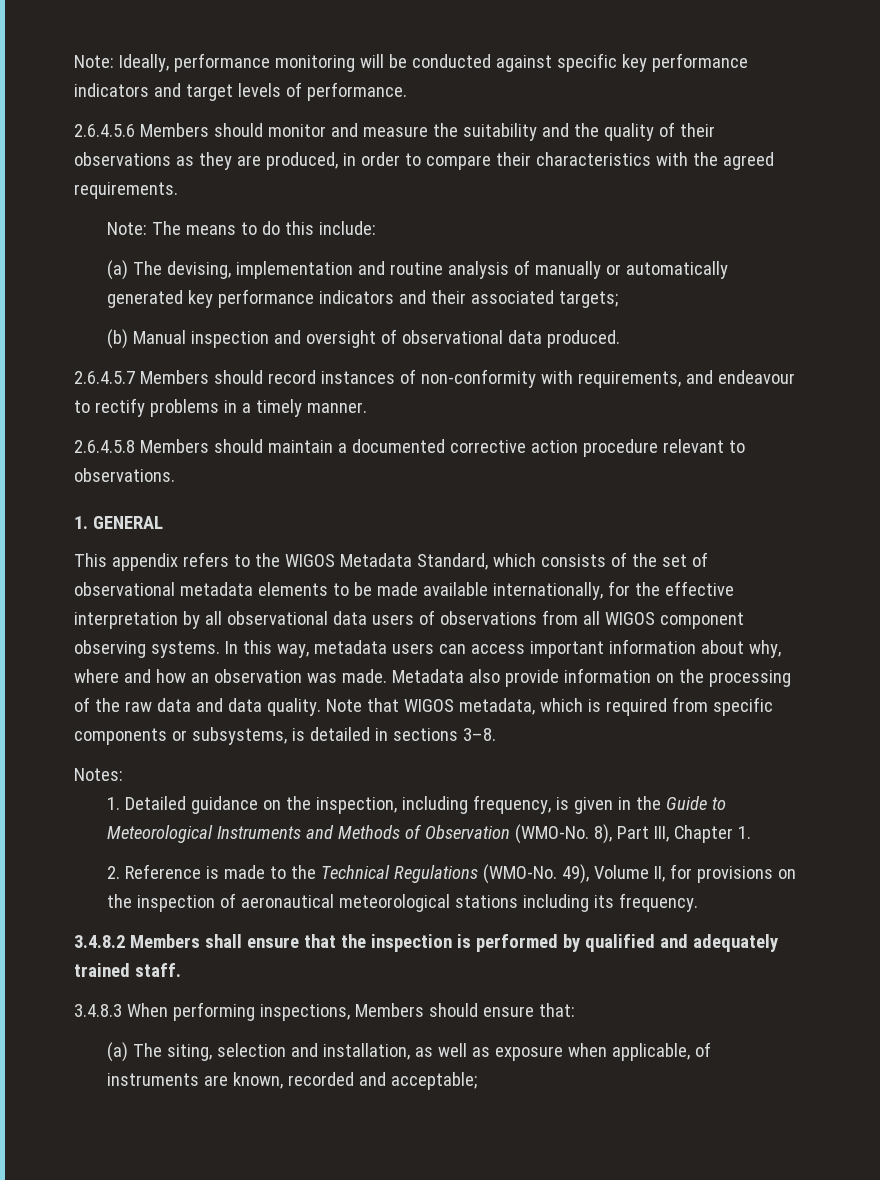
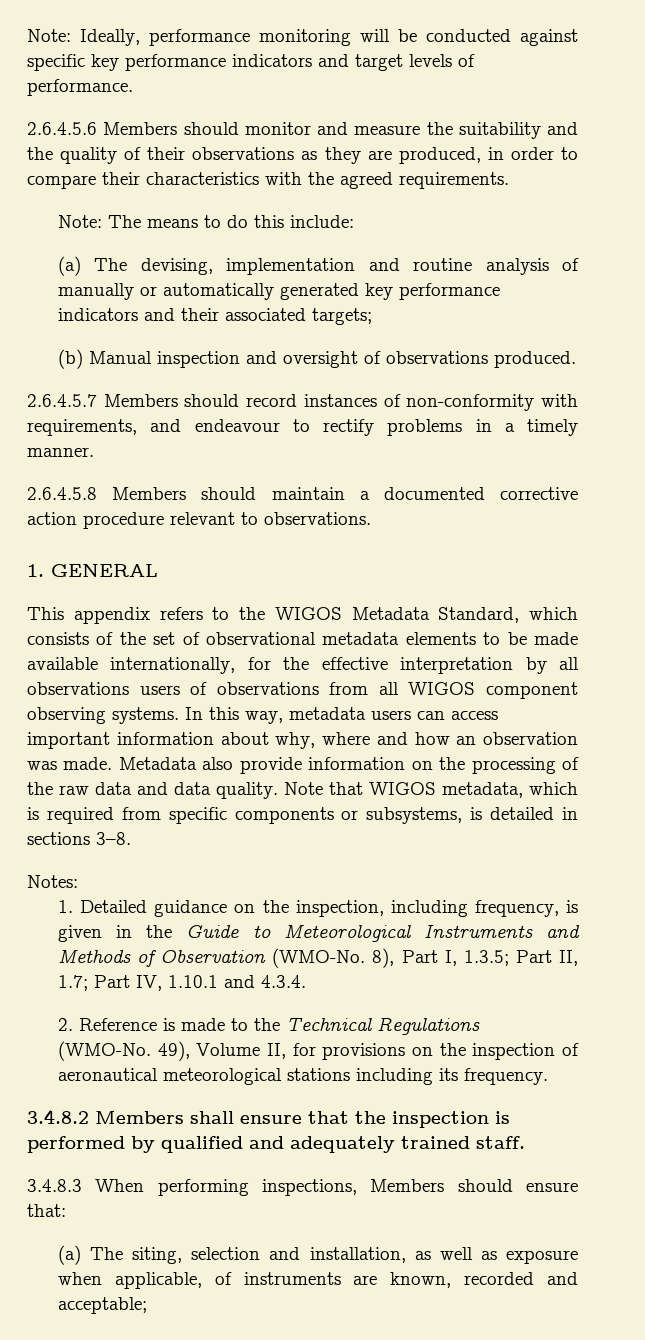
- (b) Manual inspection and oversight of observational data produced.
+ (b) Manual inspection and oversight of observations produced.
- This appendix refers to the WIGOS Metadata Standard, which consists of the set of observational metadata elements to be made available internationally, for the effective interpretation by all observational data users of observations from all WIGOS component observing systems.
+ This appendix refers to the WIGOS Metadata Standard, which consists of the set of observational metadata elements to be made available internationally, for the effective interpretation by all observations users of observations from all WIGOS component observing systems.
- 8), Part III, Chapter 1.
+ 8), Part I, 1.3.5; Part II, 1.7; Part IV, 1.10.1 and 4.3.4.

